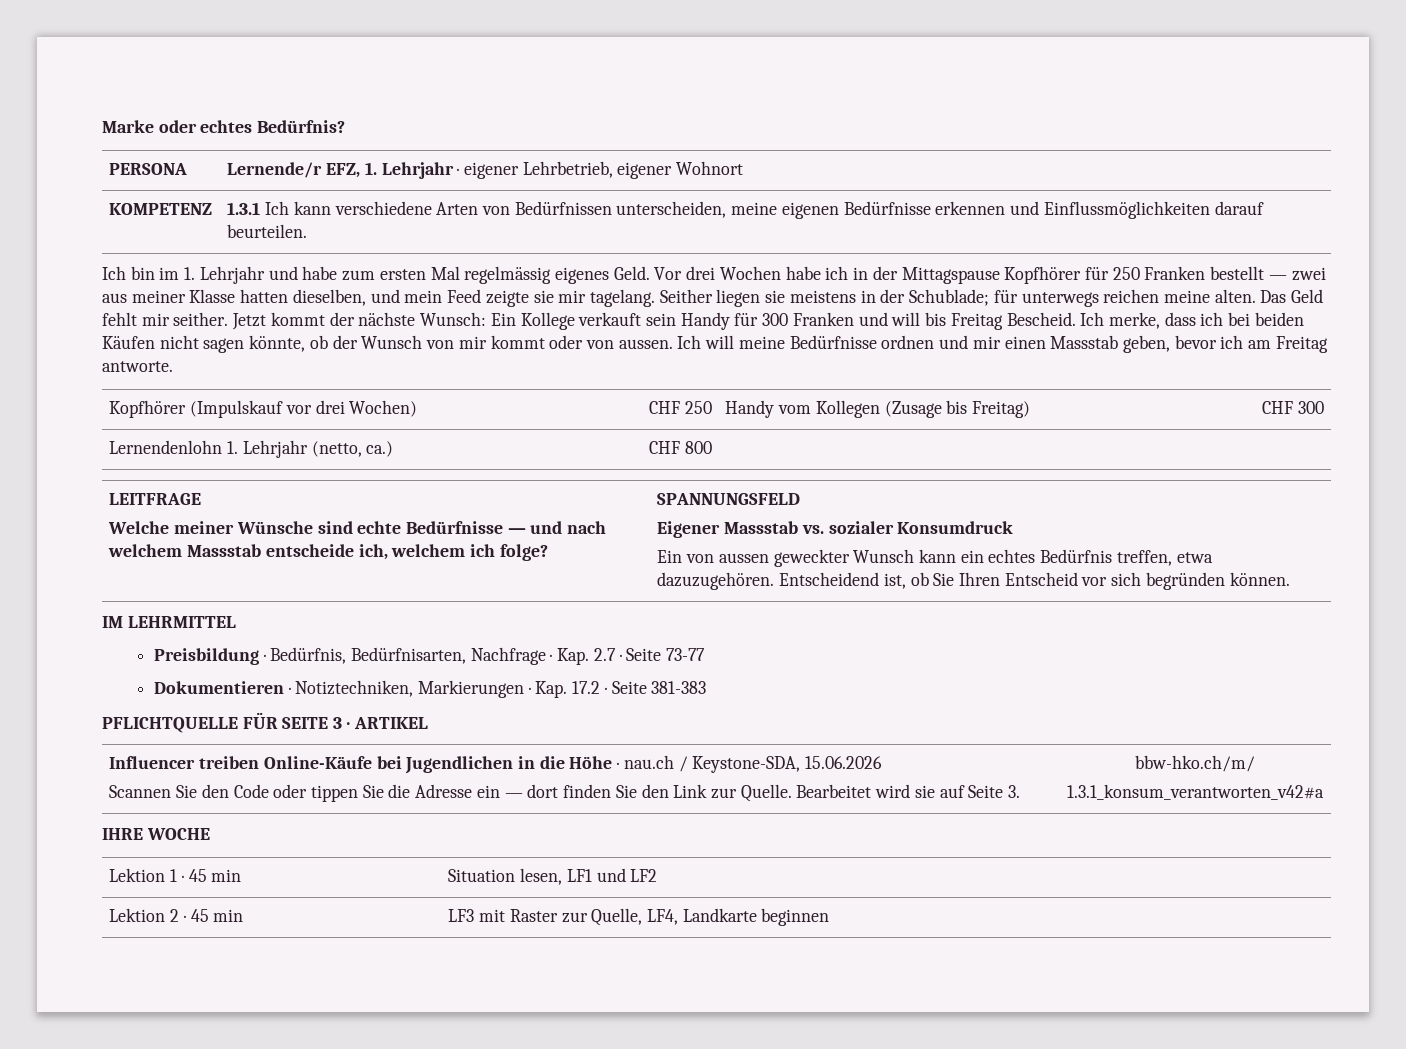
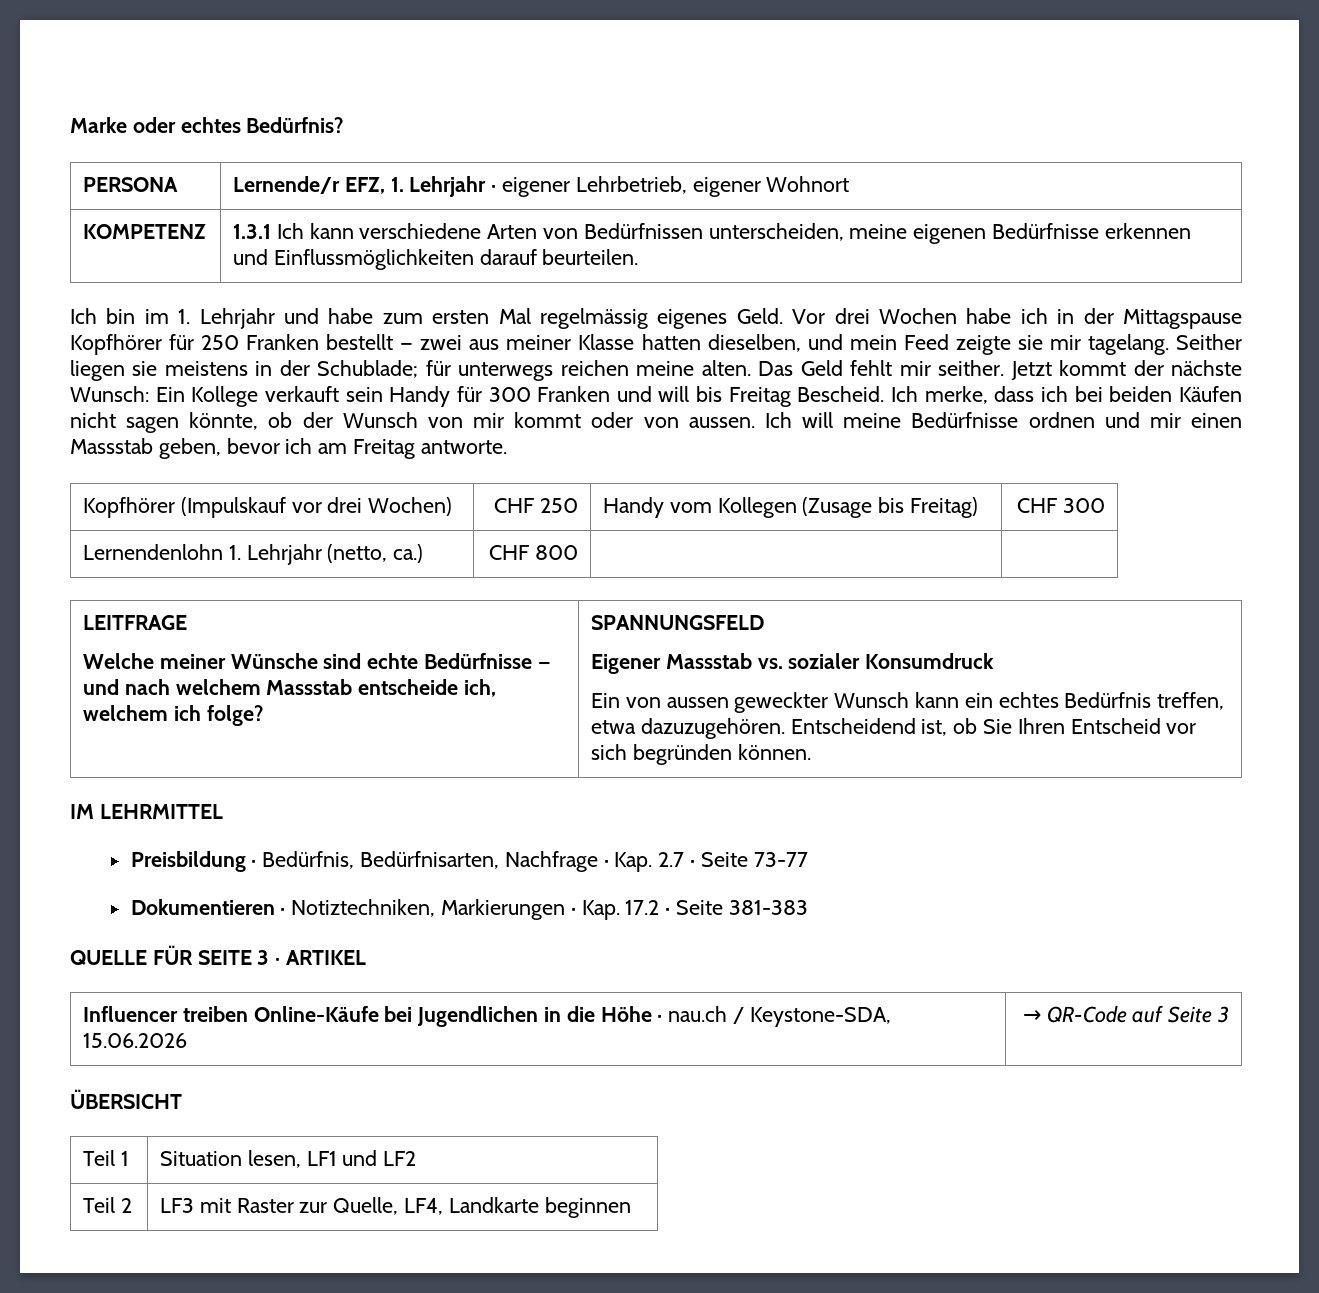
- PFLICHTQUELLE FÜR SEITE 3 · ARTIKEL
+ QUELLE FÜR SEITE 3 · ARTIKEL
- Influencer treiben Online-Käufe bei Jugendlichen in die Höhe · nau.ch / Keystone-SDA, 15.06.2026
- Scannen Sie den Code oder tippen Sie die Adresse ein — dort finden Sie den Link zur Quelle. Bearbeitet wird sie auf Seite 3. | bbw-hko.ch/m/
- 1.3.1_konsum_verantworten_v42#a
- IHRE WOCHE
- Lektion 1 · 45 min | Situation lesen, LF1 und LF2
+ Influencer treiben Online-Käufe bei Jugendlichen in die Höhe · nau.ch / Keystone-SDA, 15.06.2026 | → QR-Code auf Seite 3
+ ÜBERSICHT
+ Teil 1 | Situation lesen, LF1 und LF2
- Lektion 2 · 45 min | LF3 mit Raster zur Quelle, LF4, Landkarte beginnen
+ Teil 2 | LF3 mit Raster zur Quelle, LF4, Landkarte beginnen

